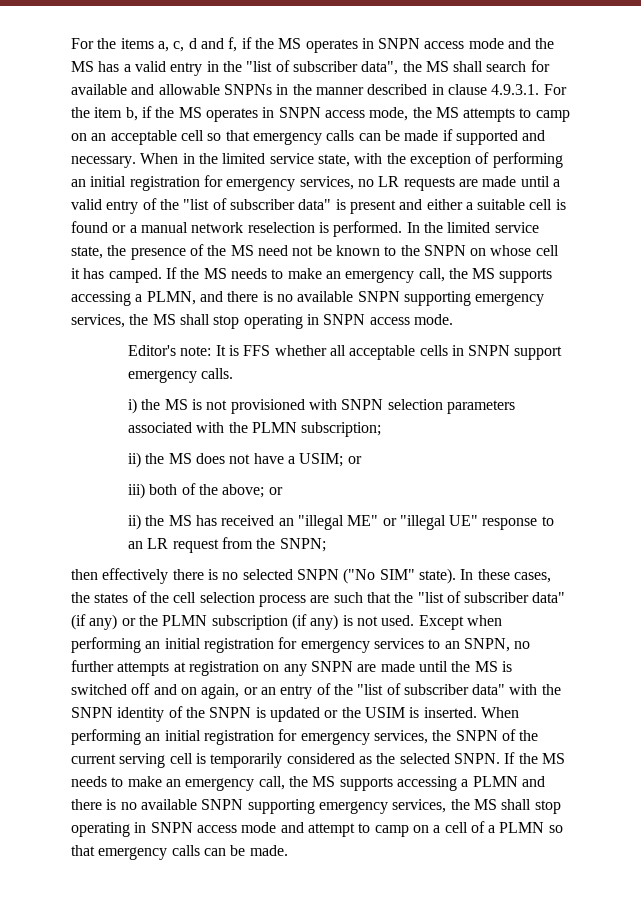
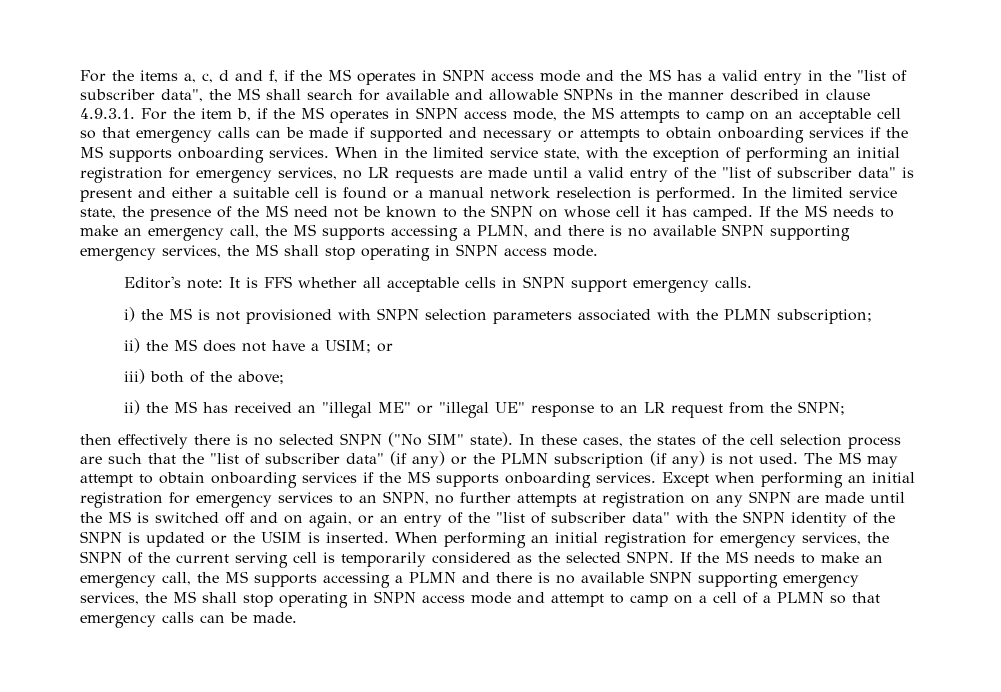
- For the items a, c, d and f, if the MS operates in SNPN access mode and the MS has a valid entry in the "list of subscriber data", the MS shall search for available and allowable SNPNs in the manner described in clause 4.9.3.1. For the item b, if the MS operates in SNPN access mode, the MS attempts to camp on an acceptable cell so that emergency calls can be made if supported and necessary.
+ For the items a, c, d and f, if the MS operates in SNPN access mode and the MS has a valid entry in the "list of subscriber data", the MS shall search for available and allowable SNPNs in the manner described in clause 4.9.3.1. For the item b, if the MS operates in SNPN access mode, the MS attempts to camp on an acceptable cell so that emergency calls can be made if supported and necessary or attempts to obtain onboarding services if the MS supports onboarding services.
- iii) both of the above; or
+ iii) both of the above;
+ The MS may attempt to obtain onboarding services if the MS supports onboarding services.

